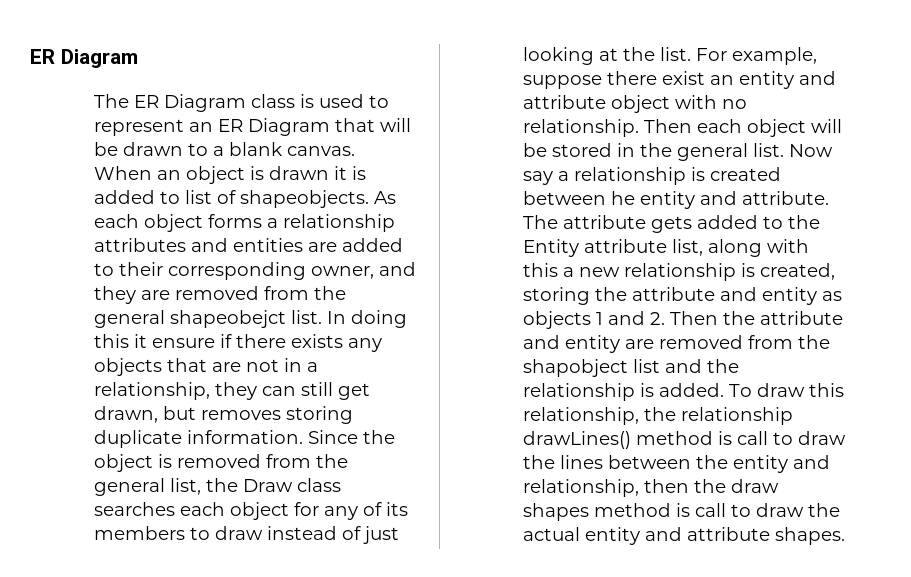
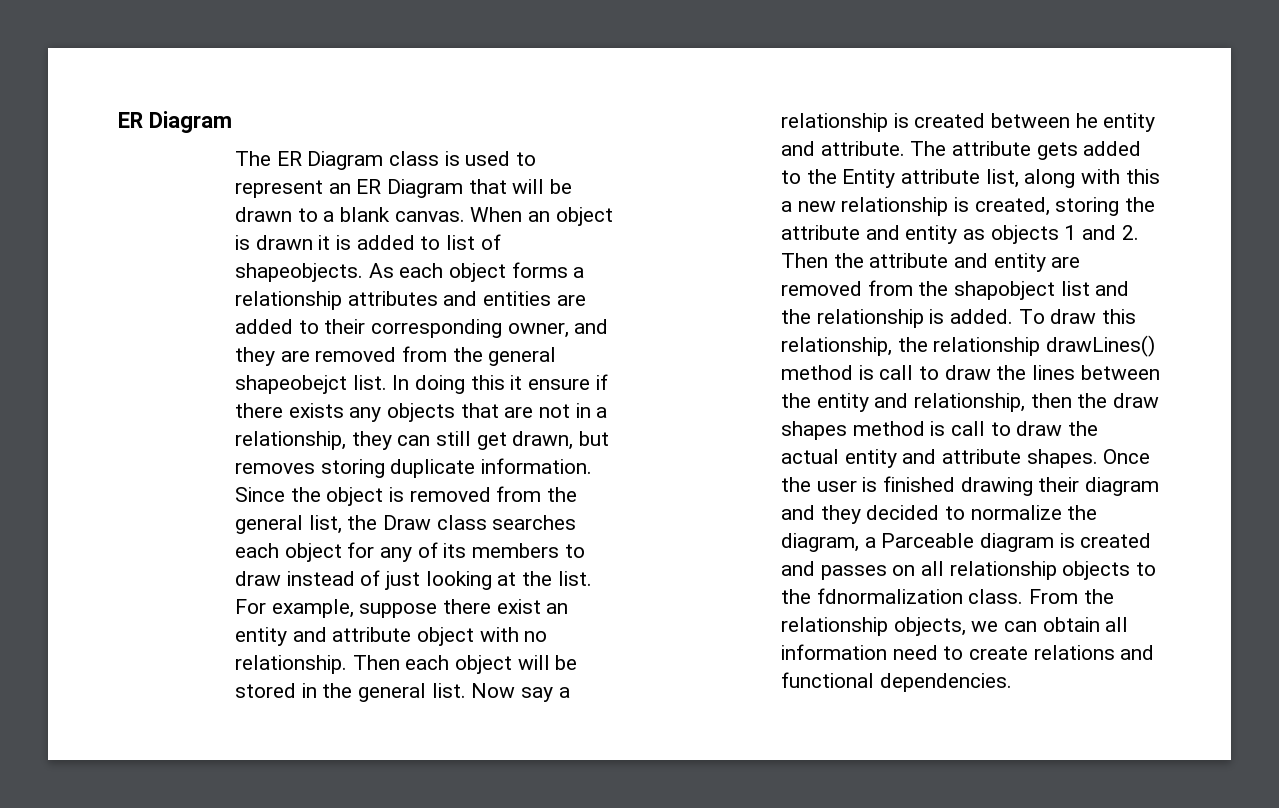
+ Once the user is finished drawing their diagram and they decided to normalize the diagram, a Parceable diagram is created and passes on all relationship objects to the fdnormalization class. From the relationship objects, we can obtain all information need to create relations and functional dependencies.

